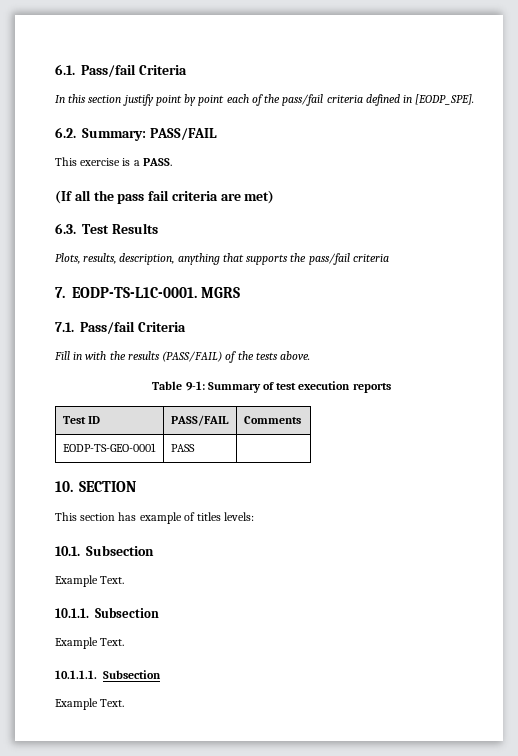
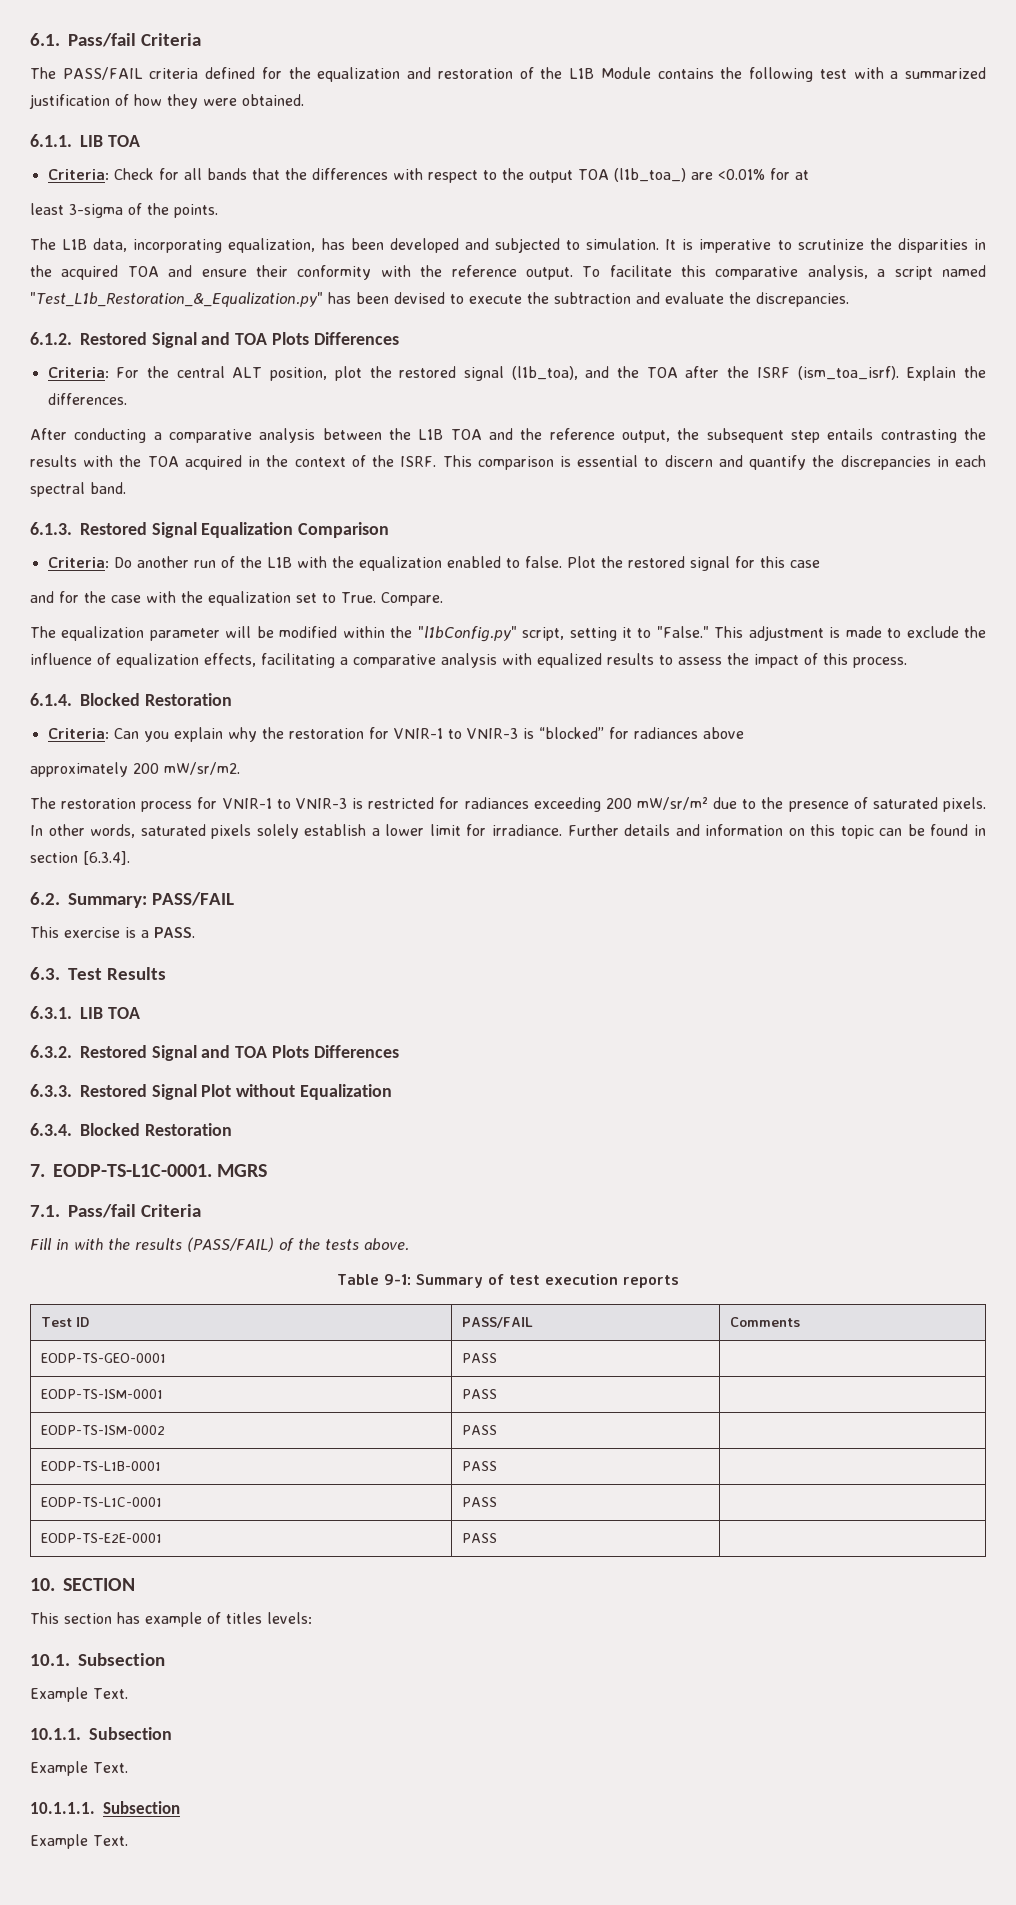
- In this section justify point by point each of the pass/fail criteria defined in [EODP_SPE].
+ The PASS/FAIL criteria defined for the equalization and restoration of the L1B Module contains the following test with a summarized justification of how they were obtained.
+ 6.1.1. LIB TOA
+ Criteria: Check for all bands that the differences with respect to the output TOA (l1b_toa_) are <0.01% for at
+ least 3-sigma of the points.
+ The L1B data, incorporating equalization, has been developed and subjected to simulation. It is imperative to scrutinize the disparities in the acquired TOA and ensure their conformity with the reference output. To facilitate this comparative analysis, a script named "Test_L1b_Restoration_&_Equalization.py" has been devised to execute the subtraction and evaluate the discrepancies.
+ 6.1.2. Restored Signal and TOA Plots Differences
+ Criteria: For the central ALT position, plot the restored signal (l1b_toa), and the TOA after the ISRF (ism_toa_isrf). Explain the differences.
+ After conducting a comparative analysis between the L1B TOA and the reference output, the subsequent step entails contrasting the results with the TOA acquired in the context of the ISRF. This comparison is essential to discern and quantify the discrepancies in each spectral band.
+ 6.1.3. Restored Signal Equalization Comparison
+ Criteria: Do another run of the L1B with the equalization enabled to false. Plot the restored signal for this case
+ and for the case with the equalization set to True. Compare.
+ The equalization parameter will be modified within the "l1bConfig.py" script, setting it to "False." This adjustment is made to exclude the influence of equalization effects, facilitating a comparative analysis with equalized results to assess the impact of this process.
+ 6.1.4. Blocked Restoration
+ Criteria: Can you explain why the restoration for VNIR-1 to VNIR-3 is “blocked” for radiances above
+ approximately 200 mW/sr/m2.
+ The restoration process for VNIR-1 to VNIR-3 is restricted for radiances exceeding 200 mW/sr/m² due to the presence of saturated pixels. In other words, saturated pixels solely establish a lower limit for irradiance. Further details and information on this topic can be found in section [6.3.4].
- (If all the pass fail criteria are met)
  6.3. Test Results
- Plots, results, description, anything that supports the pass/fail criteria
+ 6.3.1. LIB TOA
+ 6.3.2. Restored Signal and TOA Plots Differences
+ 6.3.3. Restored Signal Plot without Equalization
+ 6.3.4. Blocked Restoration
+ EODP-TS-ISM-0001 | PASS |
+ EODP-TS-ISM-0002 | PASS |
+ EODP-TS-L1B-0001 | PASS |
+ EODP-TS-L1C-0001 | PASS |
+ EODP-TS-E2E-0001 | PASS |

